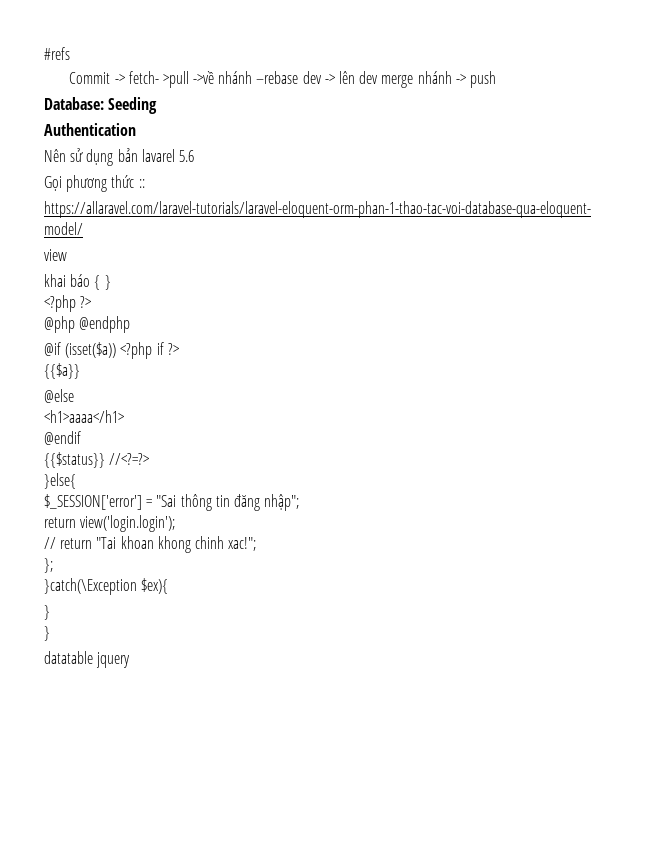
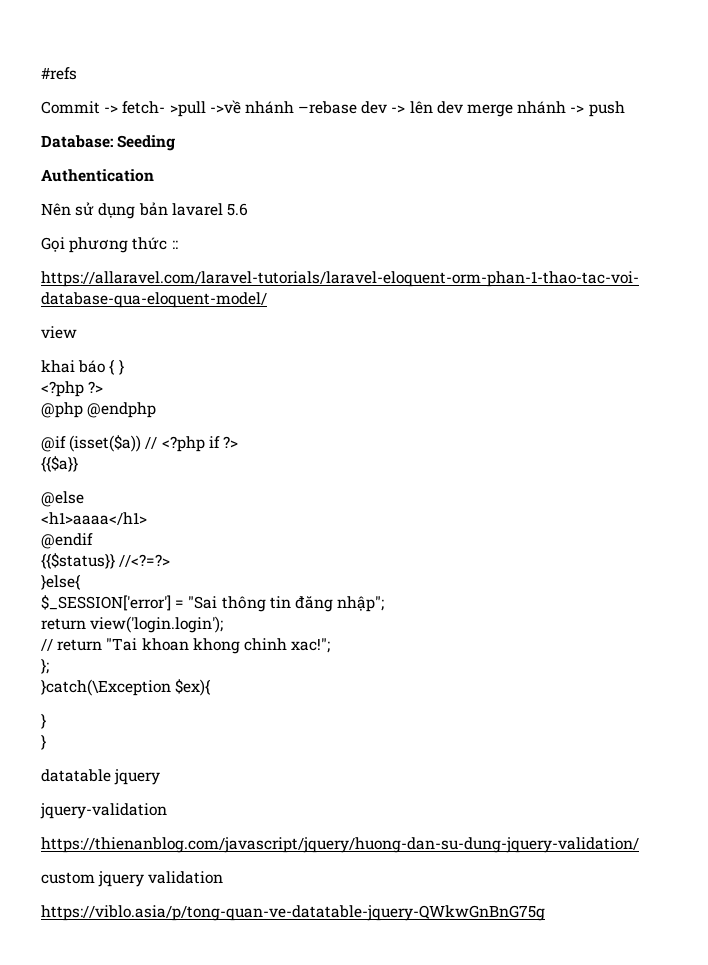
- @if (isset($a)) <?php if ?>
+ @if (isset($a)) // <?php if ?>
+ jquery-validation
+ https://thienanblog.com/javascript/jquery/huong-dan-su-dung-jquery-validation/
+ custom jquery validation
+ https://viblo.asia/p/tong-quan-ve-datatable-jquery-QWkwGnBnG75g

